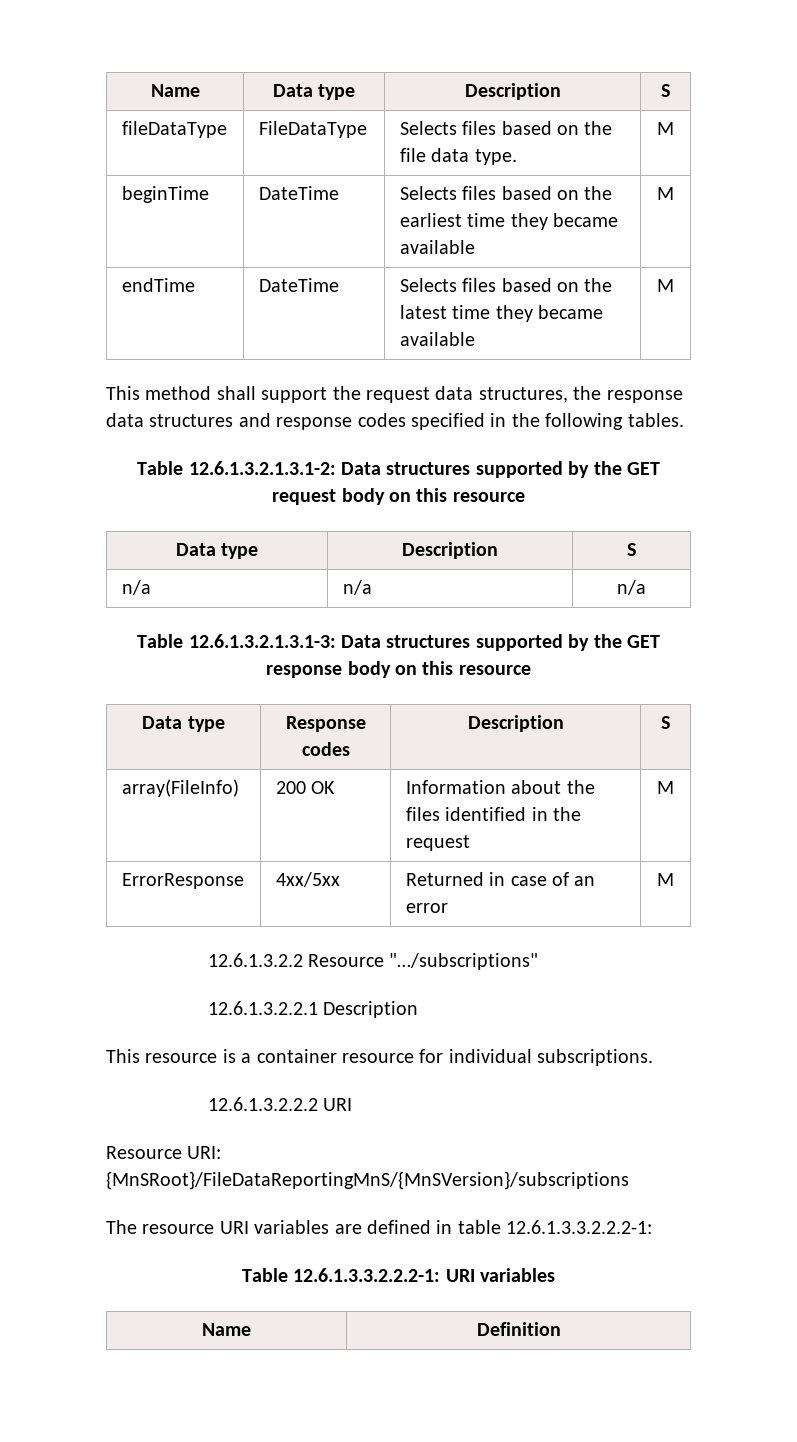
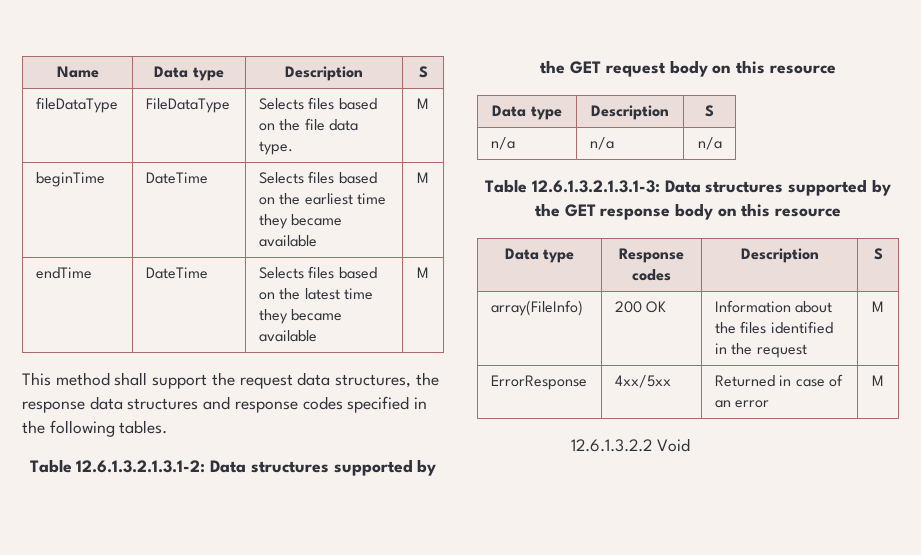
- 12.6.1.3.2.2 Resource "…/subscriptions"
- 12.6.1.3.2.2.1 Description
- This resource is a container resource for individual subscriptions.
- 12.6.1.3.2.2.2 URI
- Resource URI: {MnSRoot}/FileDataReportingMnS/{MnSVersion}/subscriptions
- The resource URI variables are defined in table 12.6.1.3.3.2.2.2-1:
- Table 12.6.1.3.3.2.2.2-1: URI variables
- Name | Definition
+ 12.6.1.3.2.2 Void

